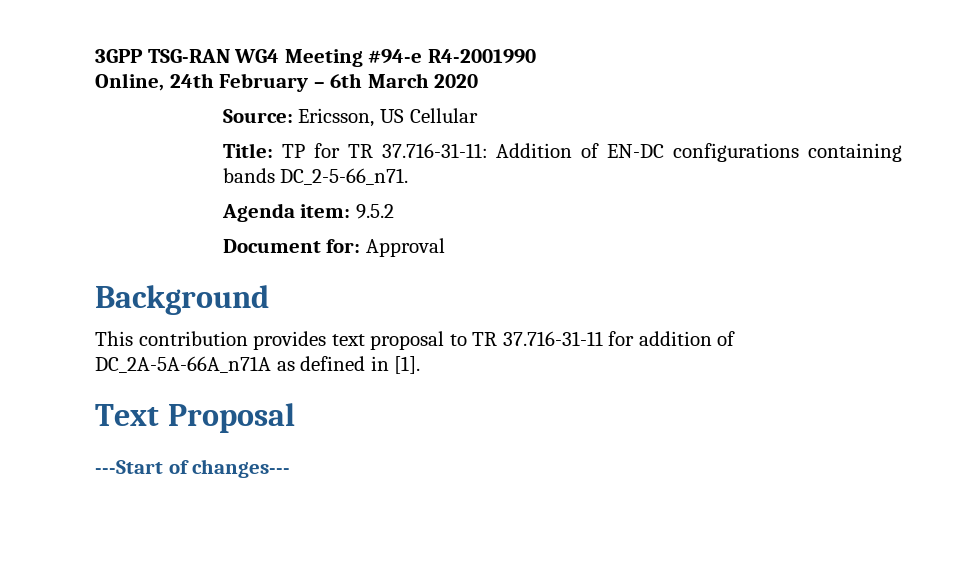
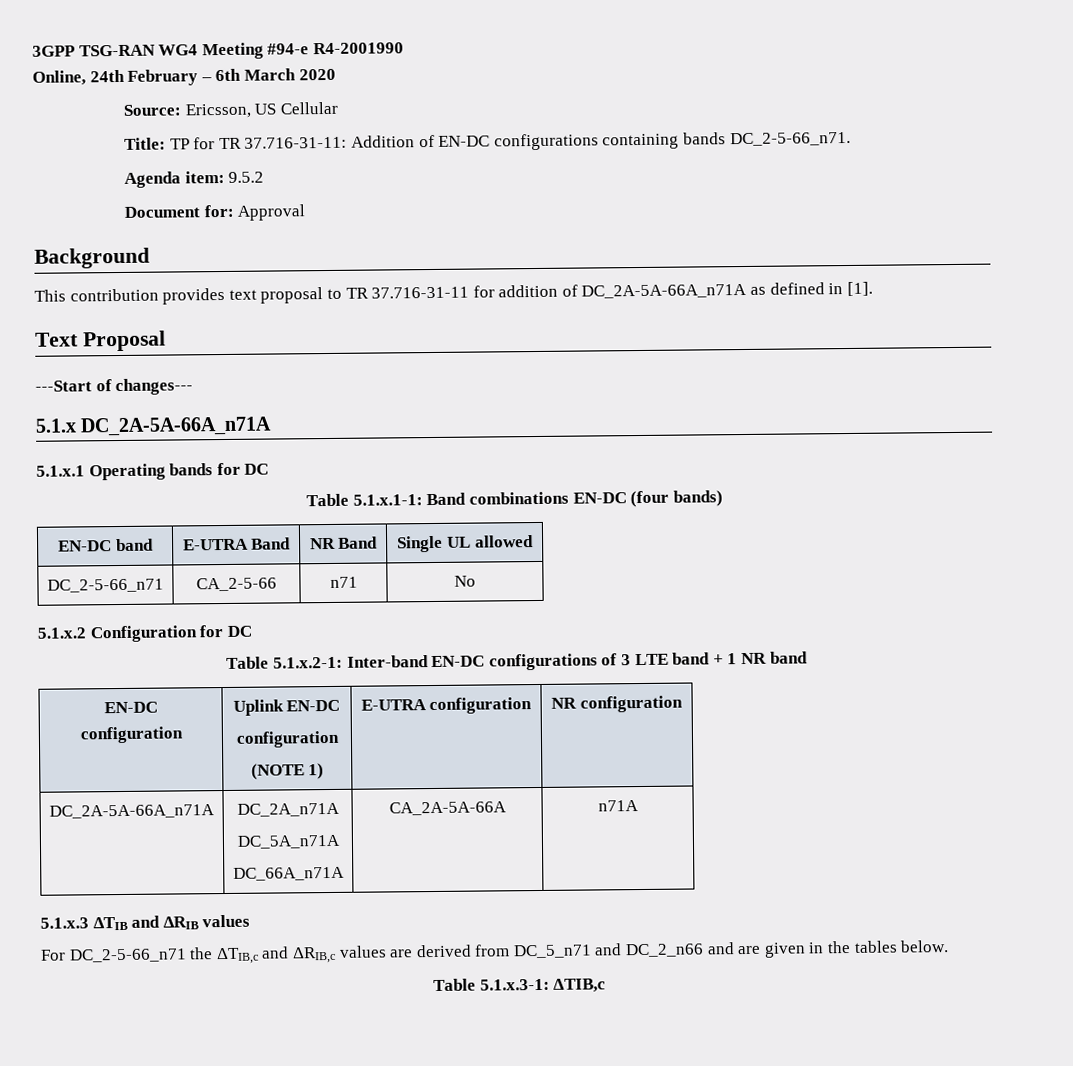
+ 5.1.x DC_2A-5A-66A_n71A
+ 5.1.x.1 Operating bands for DC
+ Table 5.1.x.1-1: Band combinations EN-DC (four bands)
+ EN-DC band | E-UTRA Band | NR Band | Single UL allowed
+ DC_2-5-66_n71 | CA_2-5-66 | n71 | No
+ 5.1.x.2 Configuration for DC
+ Table 5.1.x.2-1: Inter-band EN-DC configurations of 3 LTE band + 1 NR band
+ EN-DC
+ configuration | Uplink EN-DC
+ configuration
+ (NOTE 1) | E-UTRA configuration | NR configuration
+ DC_2A-5A-66A_n71A | DC_2A_n71A
+ DC_5A_n71A
+ DC_66A_n71A | CA_2A-5A-66A | n71A
+ 5.1.x.3 ∆TIB and ∆RIB values
+ For DC_2-5-66_n71 the ΔTIB,c and ΔRIB,c values are derived from DC_5_n71 and DC_2_n66 and are given in the tables below.
+ Table 5.1.x.3-1: ΔTIB,c

